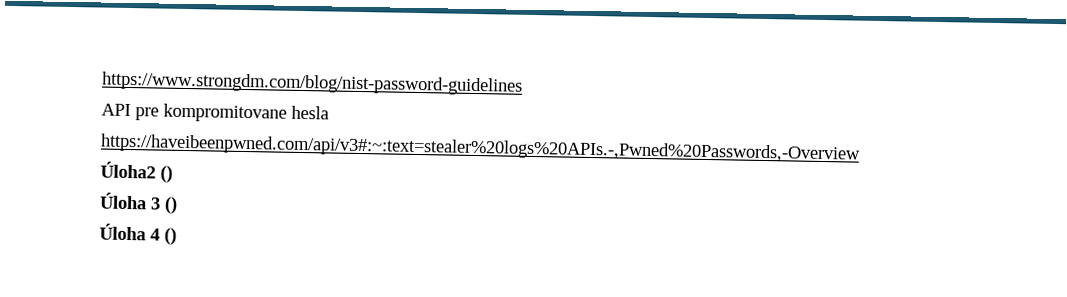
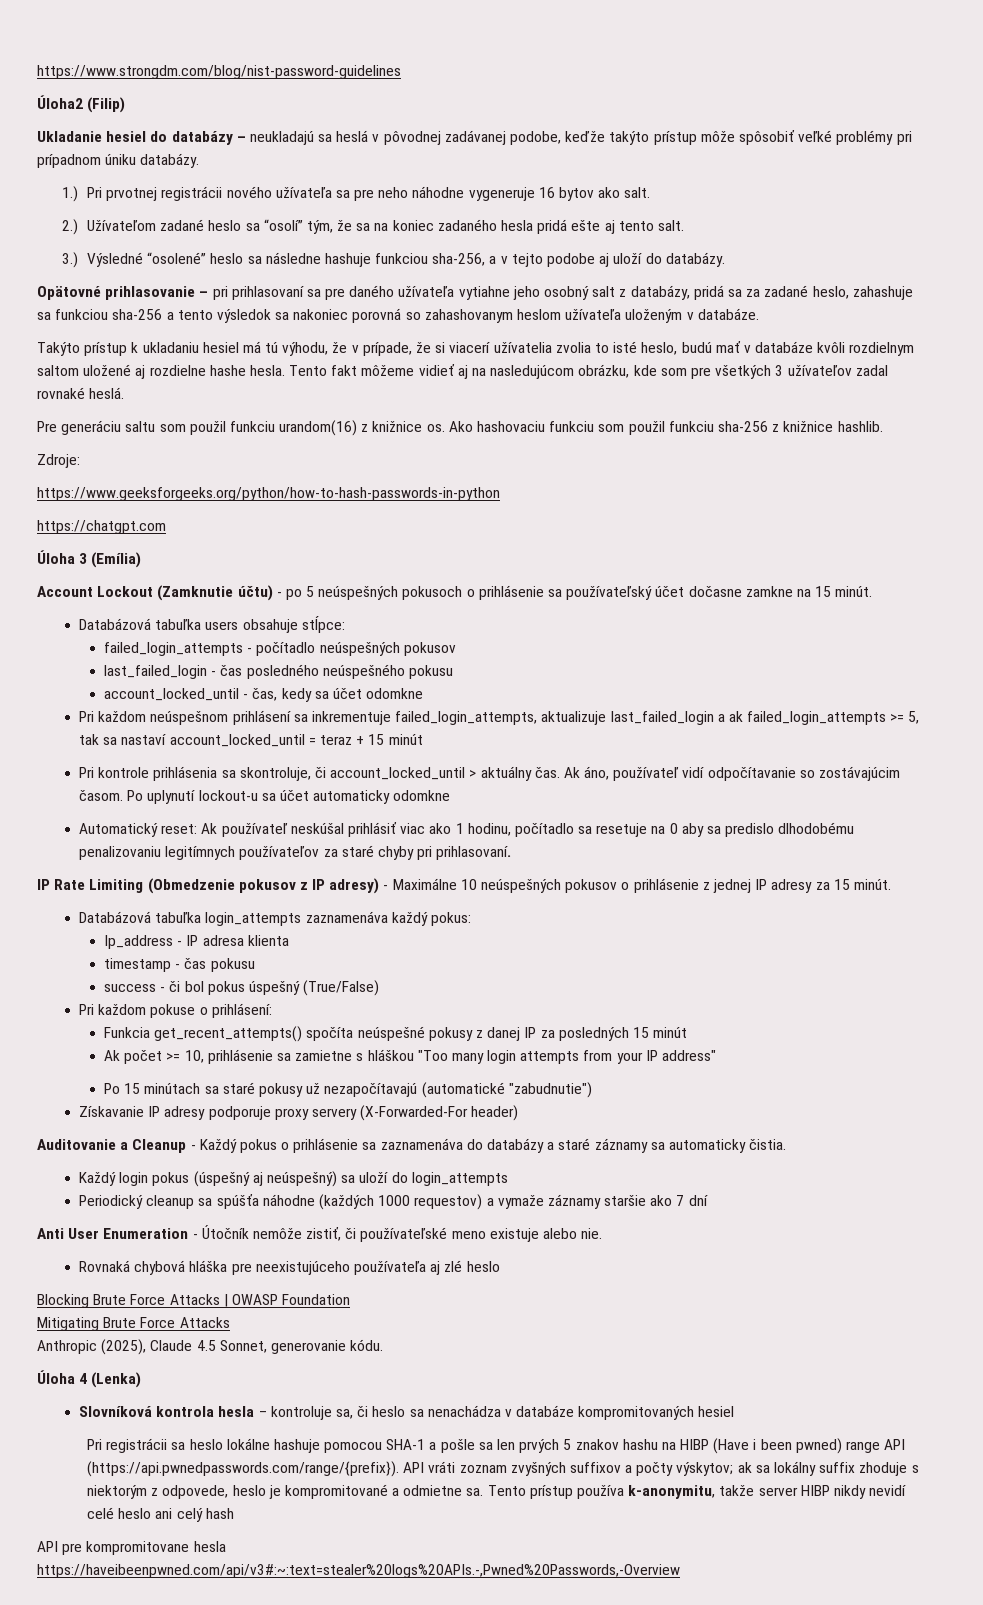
+ Úloha2 (Filip)
+ Ukladanie hesiel do databázy – neukladajú sa heslá v pôvodnej zadávanej podobe, keďže takýto prístup môže spôsobiť veľké problémy pri prípadnom úniku databázy.
+ 1.) Pri prvotnej registrácii nového užívateľa sa pre neho náhodne vygeneruje 16 bytov ako salt.
+ 2.) Užívateľom zadané heslo sa “osolí” tým, že sa na koniec zadaného hesla pridá ešte aj tento salt.
+ 3.) Výsledné “osolené” heslo sa následne hashuje funkciou sha-256, a v tejto podobe aj uloží do databázy.
+ Opätovné prihlasovanie – pri prihlasovaní sa pre daného užívateľa vytiahne jeho osobný salt z databázy, pridá sa za zadané heslo, zahashuje sa funkciou sha-256 a tento výsledok sa nakoniec porovná so zahashovanym heslom užívateľa uloženým v databáze.
+ Takýto prístup k ukladaniu hesiel má tú výhodu, že v prípade, že si viacerí užívatelia zvolia to isté heslo, budú mať v databáze kvôli rozdielnym saltom uložené aj rozdielne hashe hesla. Tento fakt môžeme vidieť aj na nasledujúcom obrázku, kde som pre všetkých 3 užívateľov zadal rovnaké heslá.
+ Pre generáciu saltu som použil funkciu urandom(16) z knižnice os. Ako hashovaciu funkciu som použil funkciu sha-256 z knižnice hashlib.
+ Zdroje:
+ https://www.geeksforgeeks.org/python/how-to-hash-passwords-in-python
+ https://chatgpt.com
+ Úloha 3 (Emília)
+ Account Lockout (Zamknutie účtu) - po 5 neúspešných pokusoch o prihlásenie sa používateľský účet dočasne zamkne na 15 minút.
+ Databázová tabuľka users obsahuje stĺpce:
+ failed_login_attempts - počítadlo neúspešných pokusov
+ last_failed_login - čas posledného neúspešného pokusu
+ account_locked_until - čas, kedy sa účet odomkne
+ Pri každom neúspešnom prihlásení sa inkrementuje failed_login_attempts, aktualizuje last_failed_login a ak failed_login_attempts >= 5, tak sa nastaví account_locked_until = teraz + 15 minút
+ Pri kontrole prihlásenia sa skontroluje, či account_locked_until > aktuálny čas. Ak áno, používateľ vidí odpočítavanie so zostávajúcim časom. Po uplynutí lockout-u sa účet automaticky odomkne
+ Automatický reset: Ak používateľ neskúšal prihlásiť viac ako 1 hodinu, počítadlo sa resetuje na 0 aby sa predislo dlhodobému penalizovaniu legitímnych používateľov za staré chyby pri prihlasovaní.
+ IP Rate Limiting (Obmedzenie pokusov z IP adresy) - Maximálne 10 neúspešných pokusov o prihlásenie z jednej IP adresy za 15 minút.
+ Databázová tabuľka login_attempts zaznamenáva každý pokus:
+ Ip_address - IP adresa klienta
+ timestamp - čas pokusu
+ success - či bol pokus úspešný (True/False)
+ Pri každom pokuse o prihlásení:
+ Funkcia get_recent_attempts() spočíta neúspešné pokusy z danej IP za posledných 15 minút
+ Ak počet >= 10, prihlásenie sa zamietne s hláškou "Too many login attempts from your IP address"
+ Po 15 minútach sa staré pokusy už nezapočítavajú (automatické "zabudnutie")
+ Získavanie IP adresy podporuje proxy servery (X-Forwarded-For header)
+ Auditovanie a Cleanup - Každý pokus o prihlásenie sa zaznamenáva do databázy a staré záznamy sa automaticky čistia.
+ Každý login pokus (úspešný aj neúspešný) sa uloží do login_attempts
+ Periodický cleanup sa spúšťa náhodne (každých 1000 requestov) a vymaže záznamy staršie ako 7 dní
+ Anti User Enumeration - Útočník nemôže zistiť, či používateľské meno existuje alebo nie.
+ Rovnaká chybová hláška pre neexistujúceho používateľa aj zlé heslo
+ Blocking Brute Force Attacks | OWASP Foundation
+ Mitigating Brute Force Attacks
+ Anthropic (2025), Claude 4.5 Sonnet, generovanie kódu.
+ Úloha 4 (Lenka)
+ Slovníková kontrola hesla – kontroluje sa, či heslo sa nenachádza v databáze kompromitovaných hesiel
+ Pri registrácii sa heslo lokálne hashuje pomocou SHA-1 a pošle sa len prvých 5 znakov hashu na HIBP (Have i been pwned) range API (https://api.pwnedpasswords.com/range/{prefix}). API vráti zoznam zvyšných suffixov a počty výskytov; ak sa lokálny suffix zhoduje s niektorým z odpovede, heslo je kompromitované a odmietne sa. Tento prístup používa k-anonymitu, takže server HIBP nikdy nevidí celé heslo ani celý hash
- Úloha2 ()
- Úloha 3 ()
- Úloha 4 ()

